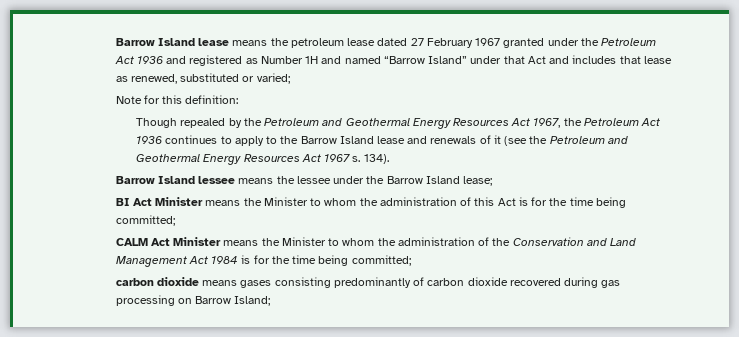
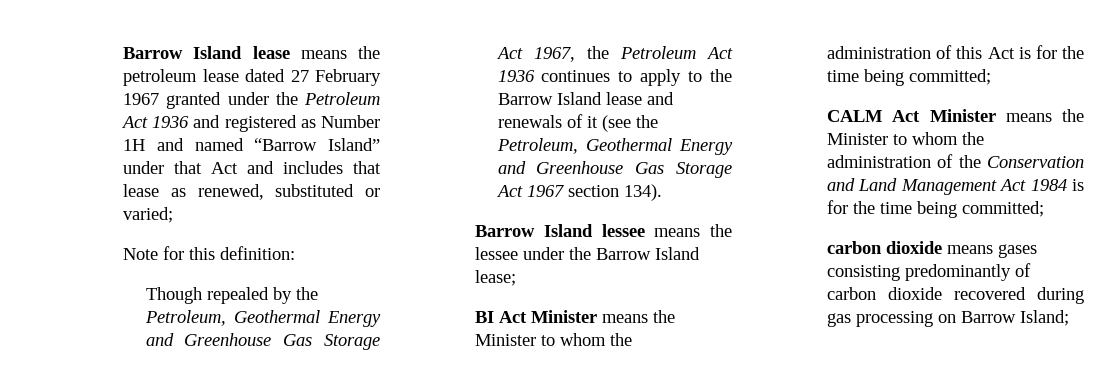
- Though repealed by the Petroleum and Geothermal Energy Resources Act 1967, the Petroleum Act 1936 continues to apply to the Barrow Island lease and renewals of it (see the Petroleum and Geothermal Energy Resources Act 1967 s. 134).
+ Though repealed by the Petroleum, Geothermal Energy and Greenhouse Gas Storage Act 1967, the Petroleum Act 1936 continues to apply to the Barrow Island lease and renewals of it (see the Petroleum, Geothermal Energy and Greenhouse Gas Storage Act 1967 section 134).

